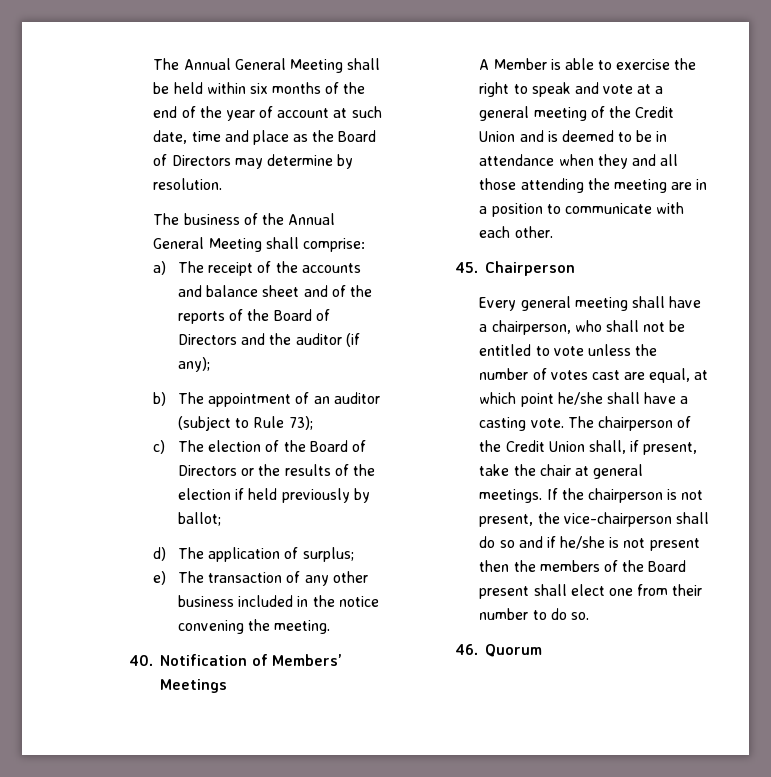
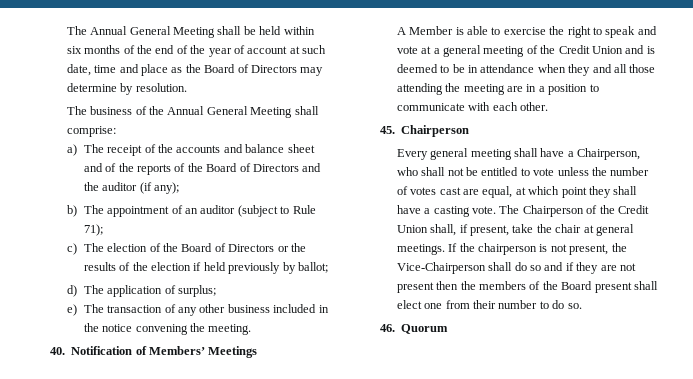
- b) The appointment of an auditor (subject to Rule 73);
+ b) The appointment of an auditor (subject to Rule 71);
- Every general meeting shall have a chairperson, who shall not be entitled to vote unless the number of votes cast are equal, at which point he/she shall have a casting vote.
+ Every general meeting shall have a Chairperson, who shall not be entitled to vote unless the number of votes cast are equal, at which point they shall have a casting vote.
- The chairperson of the Credit Union shall, if present, take the chair at general meetings.
+ The Chairperson of the Credit Union shall, if present, take the chair at general meetings.
- If the chairperson is not present, the vice-chairperson shall do so and if he/she is not present then the members of the Board present shall elect one from their number to do so.
+ If the chairperson is not present, the Vice-Chairperson shall do so and if they are not present then the members of the Board present shall elect one from their number to do so.

